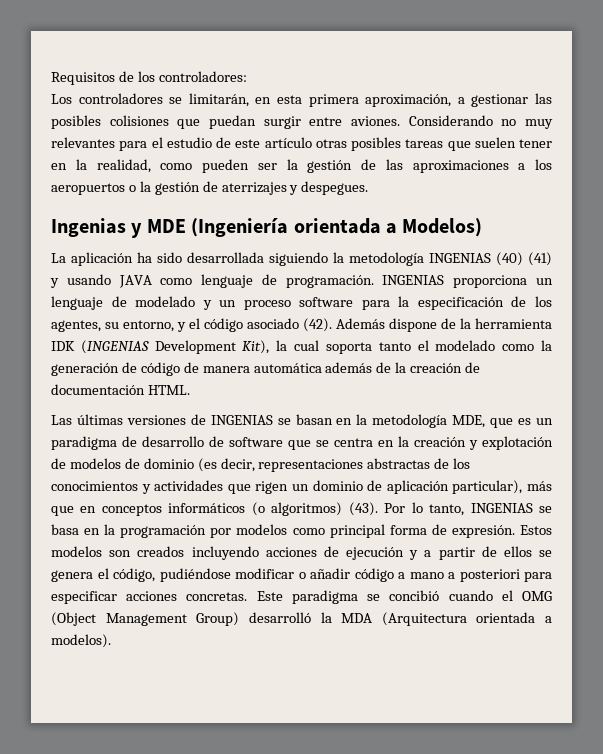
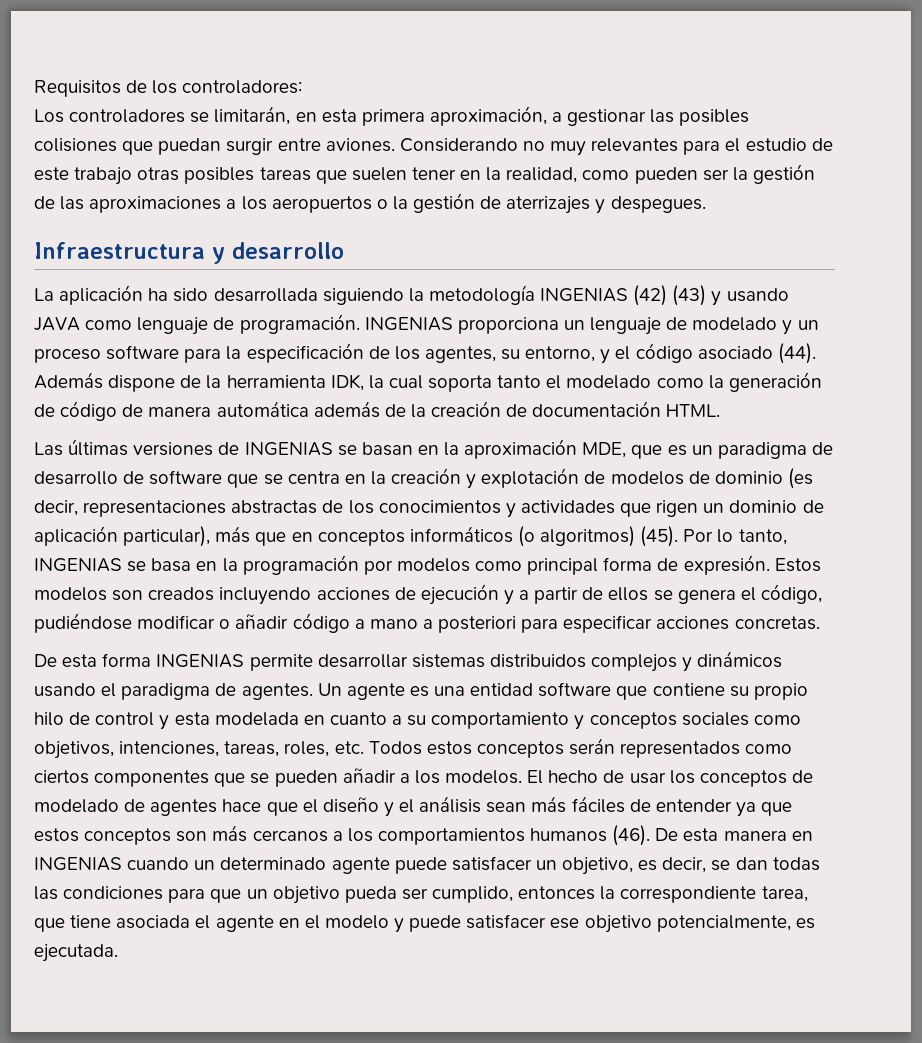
- Considerando no muy relevantes para el estudio de este artículo otras posibles tareas que suelen tener en la realidad, como pueden ser la gestión de las aproximaciones a los aeropuertos o la gestión de aterrizajes y despegues.
+ Considerando no muy relevantes para el estudio de este trabajo otras posibles tareas que suelen tener en la realidad, como pueden ser la gestión de las aproximaciones a los aeropuertos o la gestión de aterrizajes y despegues.
- Ingenias y MDE (Ingeniería orientada a Modelos)
+ Infraestructura y desarrollo
- La aplicación ha sido desarrollada siguiendo la metodología INGENIAS (40) (41) y usando JAVA como lenguaje de programación.
+ La aplicación ha sido desarrollada siguiendo la metodología INGENIAS (42) (43) y usando JAVA como lenguaje de programación.
- INGENIAS proporciona un lenguaje de modelado y un proceso software para la especificación de los agentes, su entorno, y el código asociado (42).
+ INGENIAS proporciona un lenguaje de modelado y un proceso software para la especificación de los agentes, su entorno, y el código asociado (44).
- Además dispone de la herramienta IDK (INGENIAS Development Kit), la cual soporta tanto el modelado como la generación de código de manera automática además de la creación de documentación HTML.
+ Además dispone de la herramienta IDK, la cual soporta tanto el modelado como la generación de código de manera automática además de la creación de documentación HTML.
- Las últimas versiones de INGENIAS se basan en la metodología MDE, que es un paradigma de desarrollo de software que se centra en la creación y explotación de modelos de dominio (es decir, representaciones abstractas de los conocimientos y actividades que rigen un dominio de aplicación particular), más que en conceptos informáticos (o algoritmos) (43).
+ Las últimas versiones de INGENIAS se basan en la aproximación MDE, que es un paradigma de desarrollo de software que se centra en la creación y explotación de modelos de dominio (es decir, representaciones abstractas de los conocimientos y actividades que rigen un dominio de aplicación particular), más que en conceptos informáticos (o algoritmos) (45).
- Estos modelos son creados incluyendo acciones de ejecución y a partir de ellos se genera el código, pudiéndose modificar o añadir código a mano a posteriori para especificar acciones concretas. Este paradigma se concibió cuando el OMG (Object Management Group) desarrolló la MDA (Arquitectura orientada a modelos).
+ Estos modelos son creados incluyendo acciones de ejecución y a partir de ellos se genera el código, pudiéndose modificar o añadir código a mano a posteriori para especificar acciones concretas.
+ De esta forma INGENIAS permite desarrollar sistemas distribuidos complejos y dinámicos usando el paradigma de agentes. Un agente es una entidad software que contiene su propio hilo de control y esta modelada en cuanto a su comportamiento y conceptos sociales como objetivos, intenciones, tareas, roles, etc. Todos estos conceptos serán representados como ciertos componentes que se pueden añadir a los modelos. El hecho de usar los conceptos de modelado de agentes hace que el diseño y el análisis sean más fáciles de entender ya que estos conceptos son más cercanos a los comportamientos humanos (46). De esta manera en INGENIAS cuando un determinado agente puede satisfacer un objetivo, es decir, se dan todas las condiciones para que un objetivo pueda ser cumplido, entonces la correspondiente tarea, que tiene asociada el agente en el modelo y puede satisfacer ese objetivo potencialmente, es ejecutada.

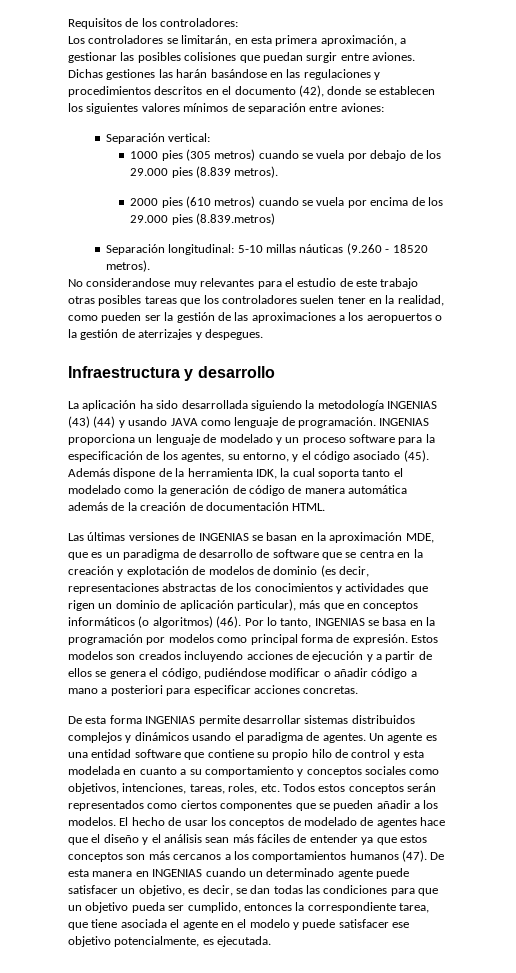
- Considerando no muy relevantes para el estudio de este trabajo otras posibles tareas que suelen tener en la realidad, como pueden ser la gestión de las aproximaciones a los aeropuertos o la gestión de aterrizajes y despegues.
+ Dichas gestiones las harán basándose en las regulaciones y procedimientos descritos en el documento (42), donde se establecen los siguientes valores mínimos de separación entre aviones:
+ Separación vertical:
+ 1000 pies (305 metros) cuando se vuela por debajo de los 29.000 pies (8.839 metros).
+ 2000 pies (610 metros) cuando se vuela por encima de los 29.000 pies (8.839.metros)
+ Separación longitudinal: 5-10 millas náuticas (9.260 - 18520 metros).
+ No considerandose muy relevantes para el estudio de este trabajo otras posibles tareas que los controladores suelen tener en la realidad, como pueden ser la gestión de las aproximaciones a los aeropuertos o la gestión de aterrizajes y despegues.
- La aplicación ha sido desarrollada siguiendo la metodología INGENIAS (42) (43) y usando JAVA como lenguaje de programación.
+ La aplicación ha sido desarrollada siguiendo la metodología INGENIAS (43) (44) y usando JAVA como lenguaje de programación.
- INGENIAS proporciona un lenguaje de modelado y un proceso software para la especificación de los agentes, su entorno, y el código asociado (44).
+ INGENIAS proporciona un lenguaje de modelado y un proceso software para la especificación de los agentes, su entorno, y el código asociado (45).
- Las últimas versiones de INGENIAS se basan en la aproximación MDE, que es un paradigma de desarrollo de software que se centra en la creación y explotación de modelos de dominio (es decir, representaciones abstractas de los conocimientos y actividades que rigen un dominio de aplicación particular), más que en conceptos informáticos (o algoritmos) (45).
+ Las últimas versiones de INGENIAS se basan en la aproximación MDE, que es un paradigma de desarrollo de software que se centra en la creación y explotación de modelos de dominio (es decir, representaciones abstractas de los conocimientos y actividades que rigen un dominio de aplicación particular), más que en conceptos informáticos (o algoritmos) (46).
- El hecho de usar los conceptos de modelado de agentes hace que el diseño y el análisis sean más fáciles de entender ya que estos conceptos son más cercanos a los comportamientos humanos (46).
+ El hecho de usar los conceptos de modelado de agentes hace que el diseño y el análisis sean más fáciles de entender ya que estos conceptos son más cercanos a los comportamientos humanos (47).

